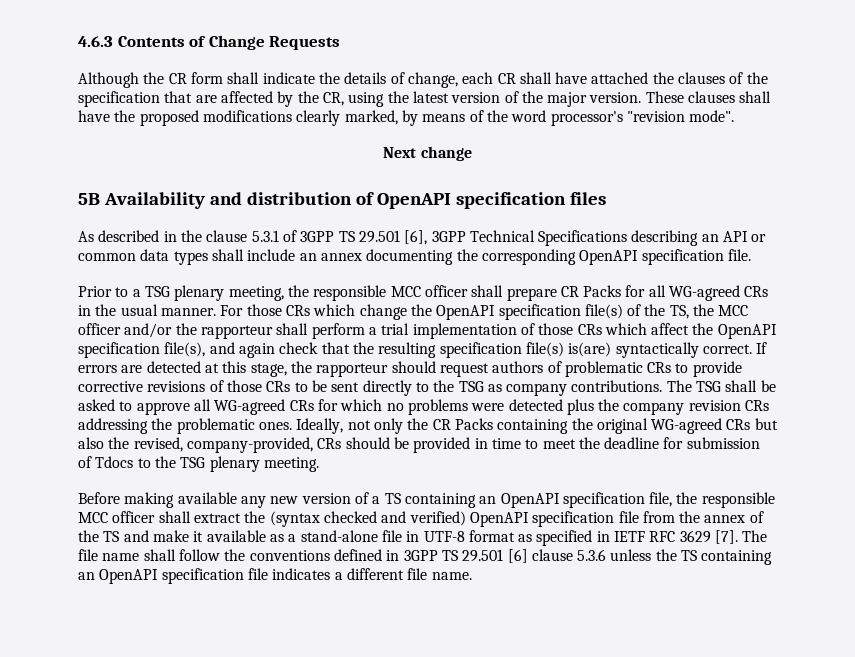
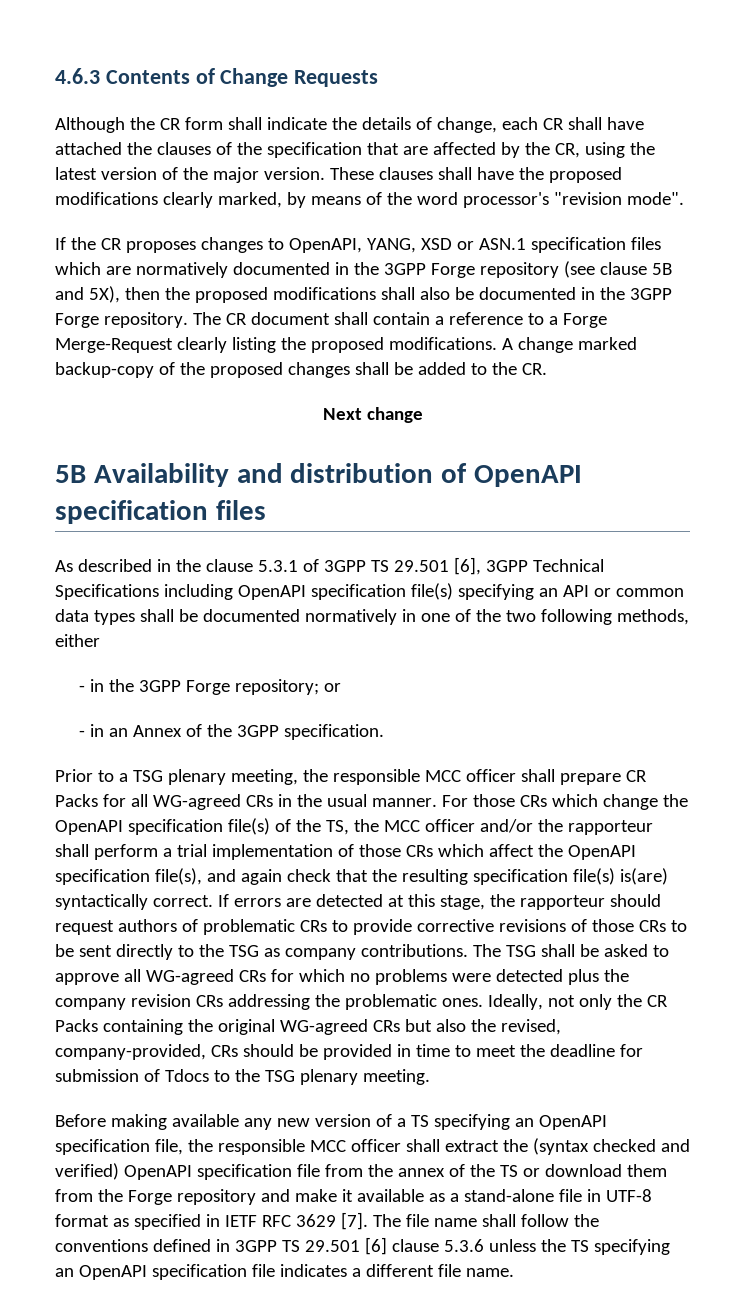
+ If the CR proposes changes to OpenAPI, YANG, XSD or ASN.1 specification files which are normatively documented in the 3GPP Forge repository (see clause 5B and 5X), then the proposed modifications shall also be documented in the 3GPP Forge repository. The CR document shall contain a reference to a Forge Merge-Request clearly listing the proposed modifications. A change marked backup-copy of the proposed changes shall be added to the CR.
- As described in the clause 5.3.1 of 3GPP TS 29.501 [6], 3GPP Technical Specifications describing an API or common data types shall include an annex documenting the corresponding OpenAPI specification file.
+ As described in the clause 5.3.1 of 3GPP TS 29.501 [6], 3GPP Technical Specifications including OpenAPI specification file(s) specifying an API or common data types shall be documented normatively in one of the two following methods, either
+ - in the 3GPP Forge repository; or
+ - in an Annex of the 3GPP specification.
- Before making available any new version of a TS containing an OpenAPI specification file, the responsible MCC officer shall extract the (syntax checked and verified) OpenAPI specification file from the annex of the TS and make it available as a stand-alone file in UTF-8 format as specified in IETF RFC 3629 [7].
+ Before making available any new version of a TS specifying an OpenAPI specification file, the responsible MCC officer shall extract the (syntax checked and verified) OpenAPI specification file from the annex of the TS or download them from the Forge repository and make it available as a stand-alone file in UTF-8 format as specified in IETF RFC 3629 [7].
- The file name shall follow the conventions defined in 3GPP TS 29.501 [6] clause 5.3.6 unless the TS containing an OpenAPI specification file indicates a different file name.
+ The file name shall follow the conventions defined in 3GPP TS 29.501 [6] clause 5.3.6 unless the TS specifying an OpenAPI specification file indicates a different file name.

